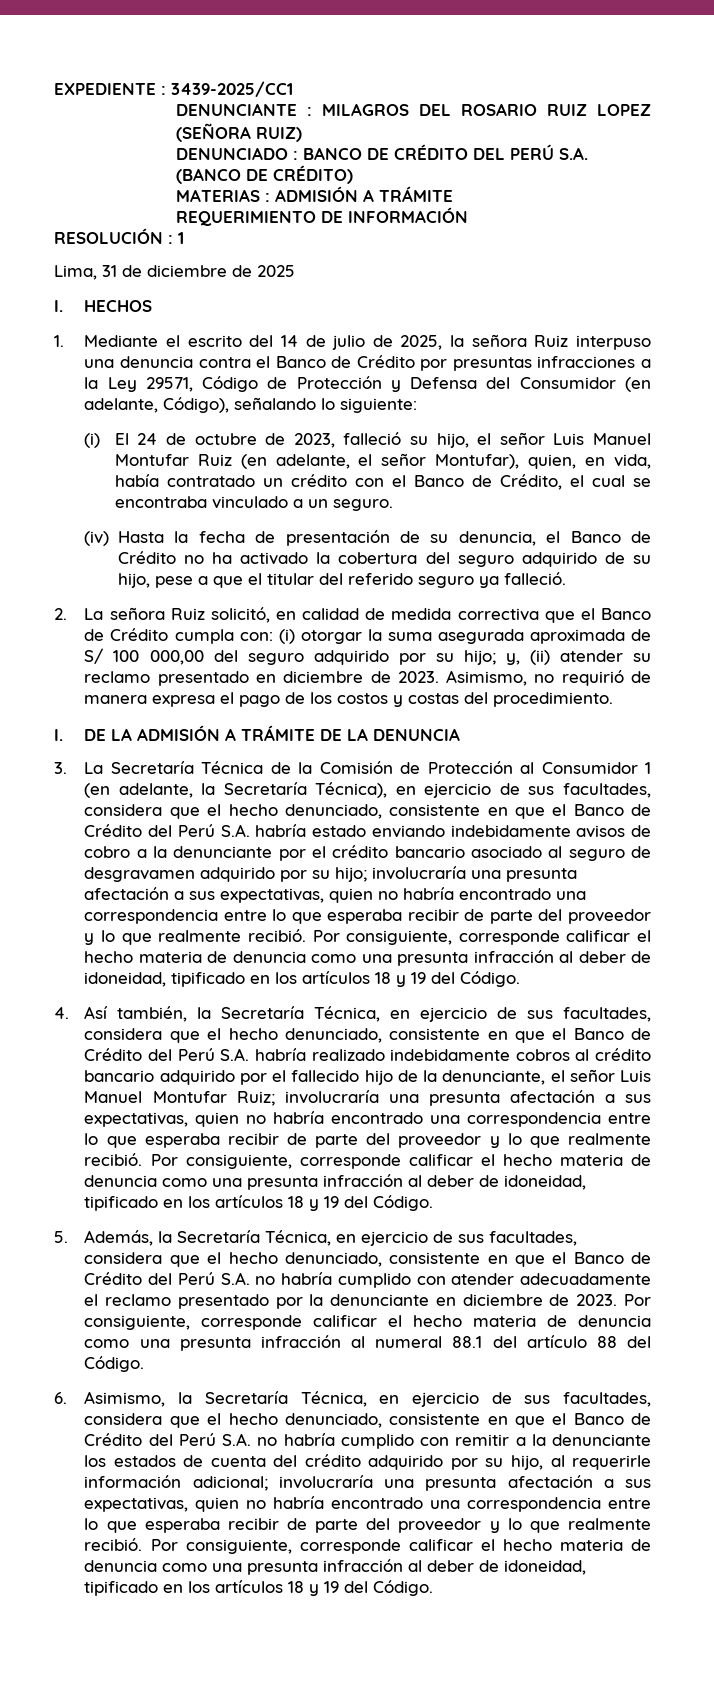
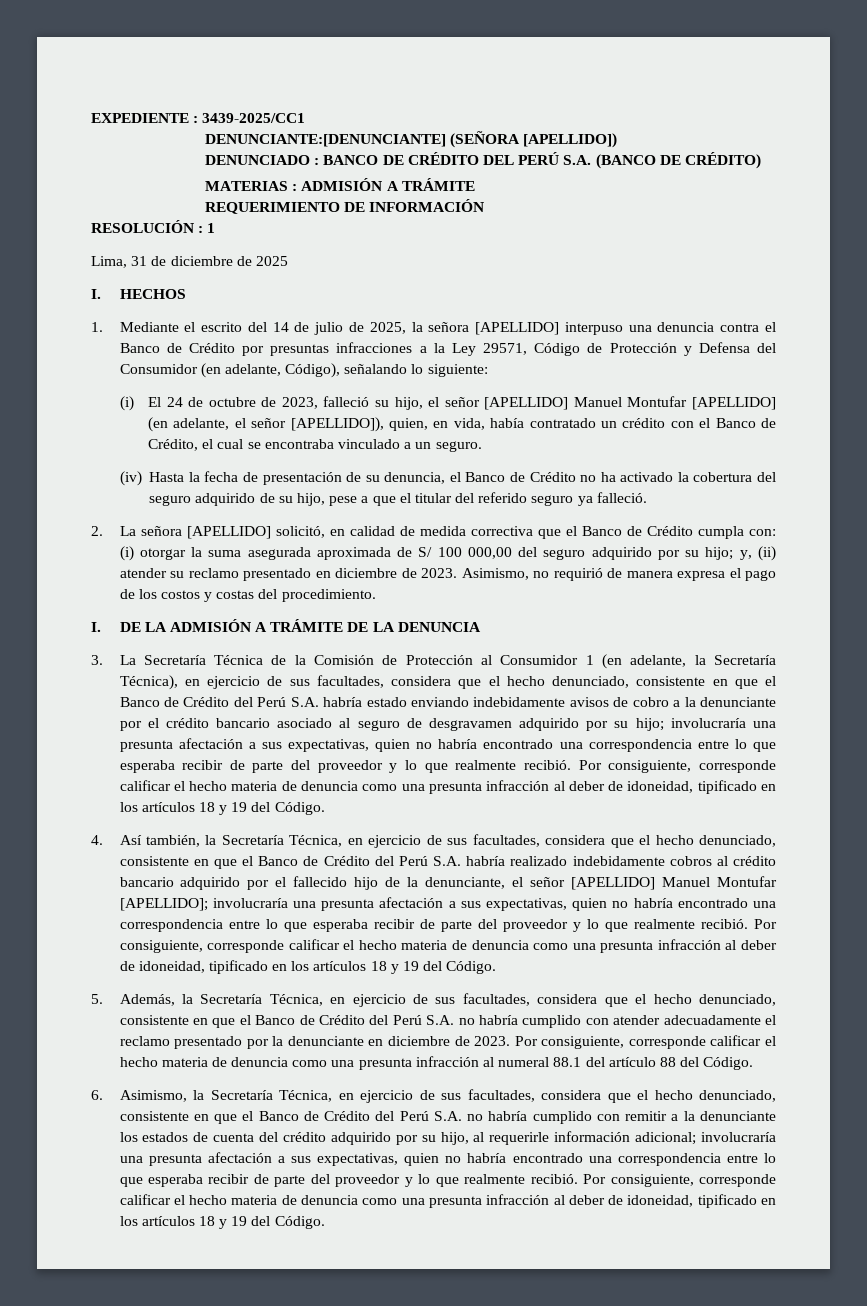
- DENUNCIANTE : MILAGROS DEL ROSARIO RUIZ LOPEZ (SEÑORA RUIZ)
+ DENUNCIANTE:[DENUNCIANTE] (SEÑORA [APELLIDO])
- 1. Mediante el escrito del 14 de julio de 2025, la señora Ruiz interpuso una denuncia contra el Banco de Crédito por presuntas infracciones a la Ley 29571, Código de Protección y Defensa del Consumidor (en adelante, Código), señalando lo siguiente:
+ 1. Mediante el escrito del 14 de julio de 2025, la señora [APELLIDO] interpuso una denuncia contra el Banco de Crédito por presuntas infracciones a la Ley 29571, Código de Protección y Defensa del Consumidor (en adelante, Código), señalando lo siguiente:
- (i) El 24 de octubre de 2023, falleció su hijo, el señor Luis Manuel Montufar Ruiz (en adelante, el señor Montufar), quien, en vida, había contratado un crédito con el Banco de Crédito, el cual se encontraba vinculado a un seguro.
+ (i) El 24 de octubre de 2023, falleció su hijo, el señor [APELLIDO] Manuel Montufar [APELLIDO] (en adelante, el señor [APELLIDO]), quien, en vida, había contratado un crédito con el Banco de Crédito, el cual se encontraba vinculado a un seguro.
- 2. La señora Ruiz solicitó, en calidad de medida correctiva que el Banco de Crédito cumpla con: (i) otorgar la suma asegurada aproximada de S/ 100 000,00 del seguro adquirido por su hijo; y, (ii) atender su reclamo presentado en diciembre de 2023.
+ 2. La señora [APELLIDO] solicitó, en calidad de medida correctiva que el Banco de Crédito cumpla con: (i) otorgar la suma asegurada aproximada de S/ 100 000,00 del seguro adquirido por su hijo; y, (ii) atender su reclamo presentado en diciembre de 2023.
- 4. Así también, la Secretaría Técnica, en ejercicio de sus facultades, considera que el hecho denunciado, consistente en que el Banco de Crédito del Perú S.A. habría realizado indebidamente cobros al crédito bancario adquirido por el fallecido hijo de la denunciante, el señor Luis Manuel Montufar Ruiz;
+ 4. Así también, la Secretaría Técnica, en ejercicio de sus facultades, considera que el hecho denunciado, consistente en que el Banco de Crédito del Perú S.A. habría realizado indebidamente cobros al crédito bancario adquirido por el fallecido hijo de la denunciante, el señor [APELLIDO] Manuel Montufar [APELLIDO];

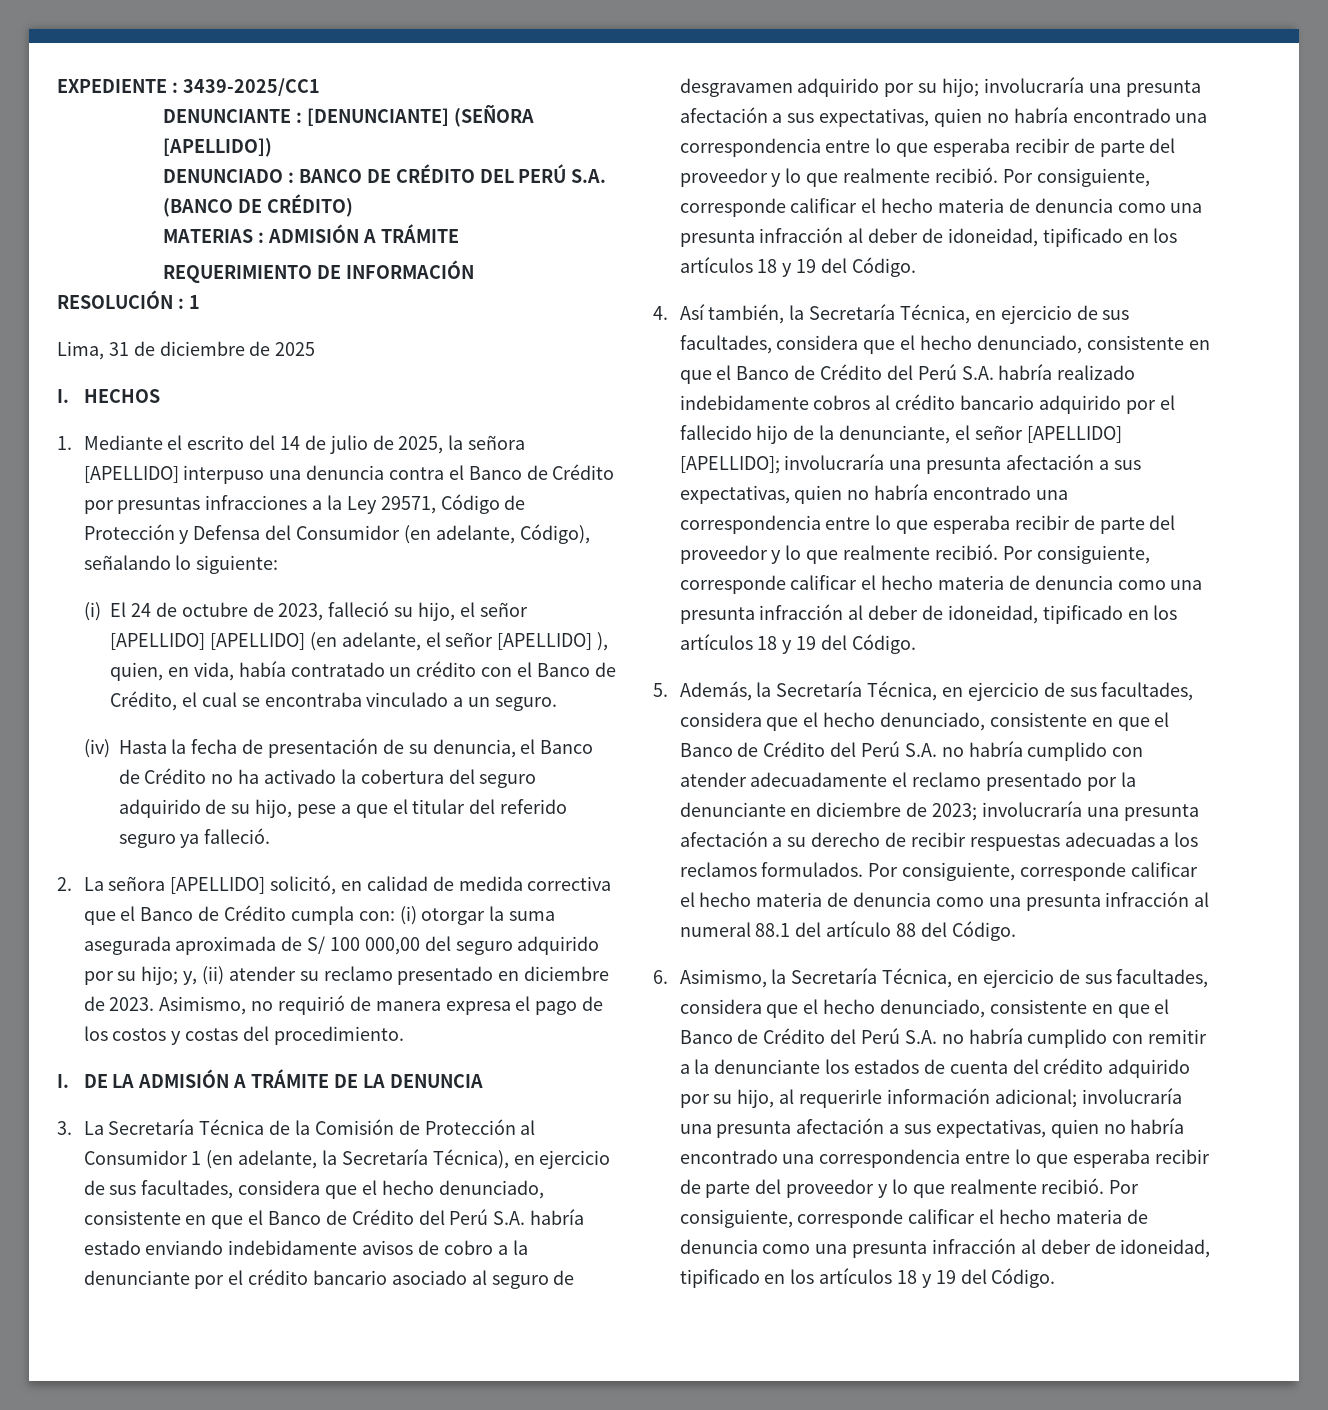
- DENUNCIANTE:[DENUNCIANTE] (SEÑORA [APELLIDO])
+ DENUNCIANTE : [DENUNCIANTE] (SEÑORA [APELLIDO])
- (i) El 24 de octubre de 2023, falleció su hijo, el señor [APELLIDO] Manuel Montufar [APELLIDO] (en adelante, el señor [APELLIDO]), quien, en vida, había contratado un crédito con el Banco de Crédito, el cual se encontraba vinculado a un seguro.
+ (i) El 24 de octubre de 2023, falleció su hijo, el señor [APELLIDO] [APELLIDO] (en adelante, el señor [APELLIDO] ), quien, en vida, había contratado un crédito con el Banco de Crédito, el cual se encontraba vinculado a un seguro.
- 4. Así también, la Secretaría Técnica, en ejercicio de sus facultades, considera que el hecho denunciado, consistente en que el Banco de Crédito del Perú S.A. habría realizado indebidamente cobros al crédito bancario adquirido por el fallecido hijo de la denunciante, el señor [APELLIDO] Manuel Montufar [APELLIDO];
+ 4. Así también, la Secretaría Técnica, en ejercicio de sus facultades, considera que el hecho denunciado, consistente en que el Banco de Crédito del Perú S.A. habría realizado indebidamente cobros al crédito bancario adquirido por el fallecido hijo de la denunciante, el señor [APELLIDO] [APELLIDO];
- 5. Además, la Secretaría Técnica, en ejercicio de sus facultades, considera que el hecho denunciado, consistente en que el Banco de Crédito del Perú S.A. no habría cumplido con atender adecuadamente el reclamo presentado por la denunciante en diciembre de 2023.
+ 5. Además, la Secretaría Técnica, en ejercicio de sus facultades, considera que el hecho denunciado, consistente en que el Banco de Crédito del Perú S.A. no habría cumplido con atender adecuadamente el reclamo presentado por la denunciante en diciembre de 2023; involucraría una presunta afectación a su derecho de recibir respuestas adecuadas a los reclamos formulados.

